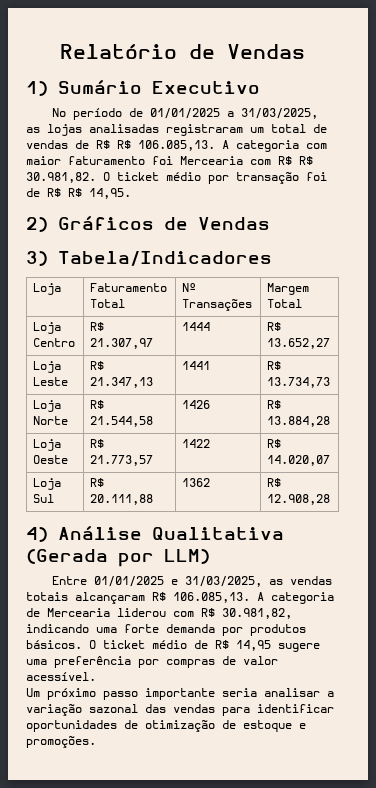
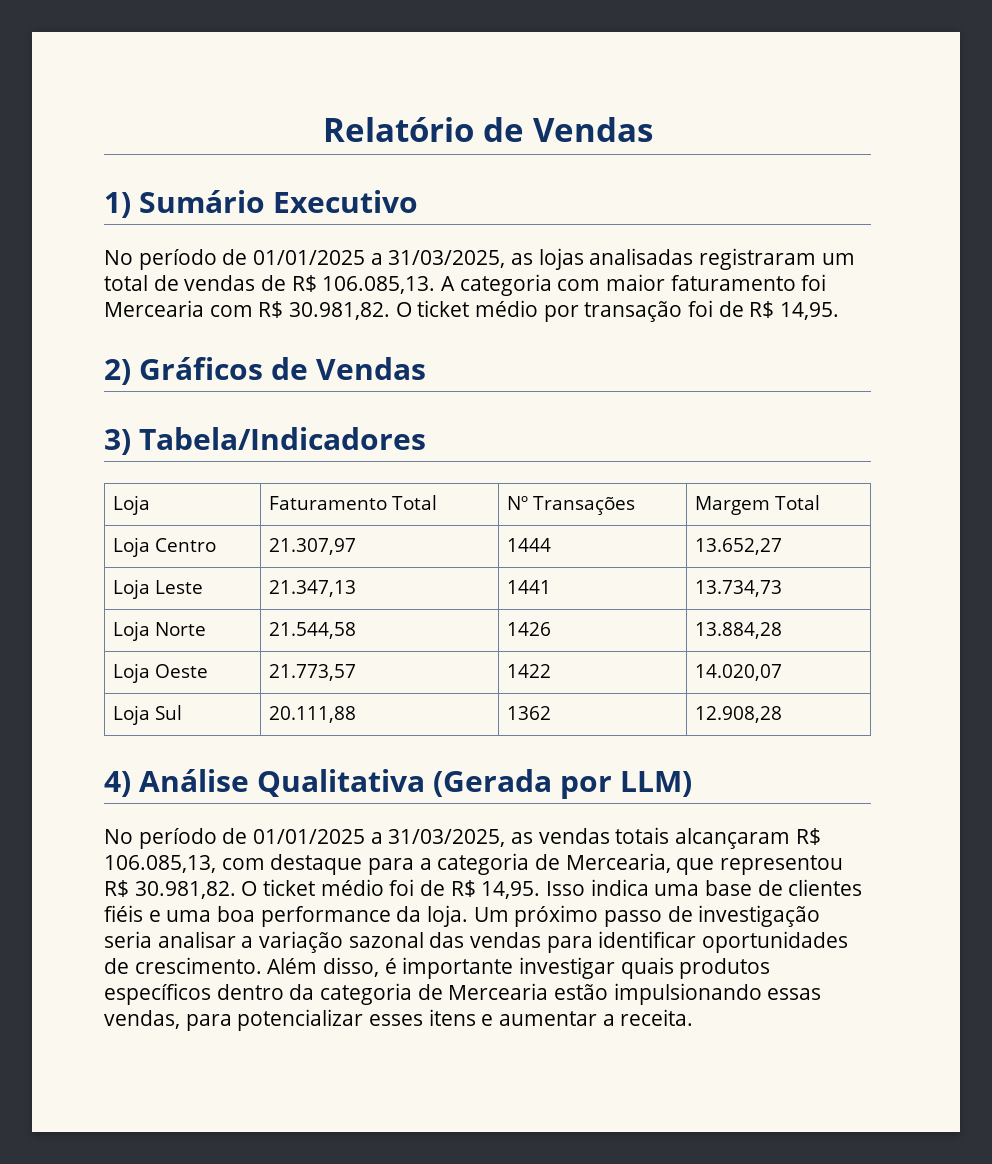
- No período de 01/01/2025 a 31/03/2025, as lojas analisadas registraram um total de vendas de R$ R$ 106.085,13. A categoria com maior faturamento foi Mercearia com R$ R$ 30.981,82. O ticket médio por transação foi de R$ R$ 14,95.
+ No período de 01/01/2025 a 31/03/2025, as lojas analisadas registraram um total de vendas de R$ 106.085,13. A categoria com maior faturamento foi Mercearia com R$ 30.981,82. O ticket médio por transação foi de R$ 14,95.
- Loja Centro | R$ 21.307,97 | 1444 | R$ 13.652,27
+ Loja Centro | 21.307,97 | 1444 | 13.652,27
- Loja Leste | R$ 21.347,13 | 1441 | R$ 13.734,73
+ Loja Leste | 21.347,13 | 1441 | 13.734,73
- Loja Norte | R$ 21.544,58 | 1426 | R$ 13.884,28
+ Loja Norte | 21.544,58 | 1426 | 13.884,28
- Loja Oeste | R$ 21.773,57 | 1422 | R$ 14.020,07
+ Loja Oeste | 21.773,57 | 1422 | 14.020,07
- Loja Sul | R$ 20.111,88 | 1362 | R$ 12.908,28
+ Loja Sul | 20.111,88 | 1362 | 12.908,28
- Entre 01/01/2025 e 31/03/2025, as vendas totais alcançaram R$ 106.085,13. A categoria de Mercearia liderou com R$ 30.981,82, indicando uma forte demanda por produtos básicos. O ticket médio de R$ 14,95 sugere uma preferência por compras de valor acessível.
- Um próximo passo importante seria analisar a variação sazonal das vendas para identificar oportunidades de otimização de estoque e promoções.
+ No período de 01/01/2025 a 31/03/2025, as vendas totais alcançaram R$ 106.085,13, com destaque para a categoria de Mercearia, que representou R$ 30.981,82. O ticket médio foi de R$ 14,95. Isso indica uma base de clientes fiéis e uma boa performance da loja. Um próximo passo de investigação seria analisar a variação sazonal das vendas para identificar oportunidades de crescimento. Além disso, é importante investigar quais produtos específicos dentro da categoria de Mercearia estão impulsionando essas vendas, para potencializar esses itens e aumentar a receita.

